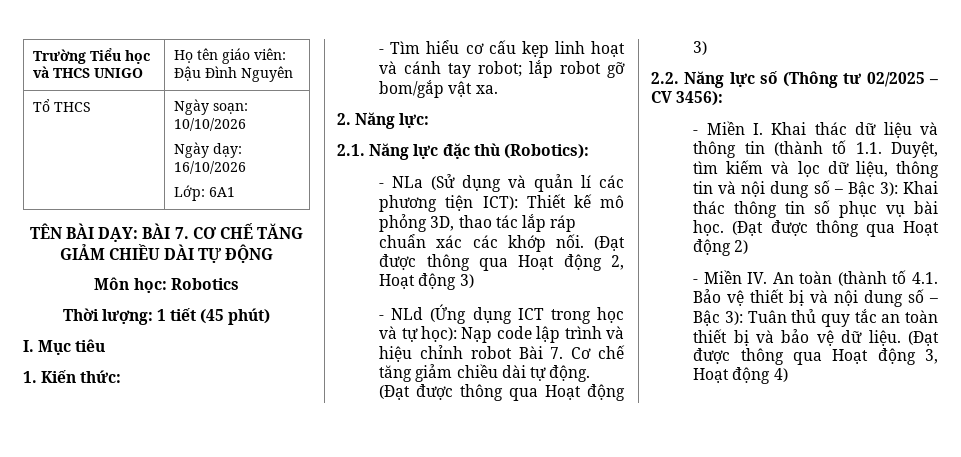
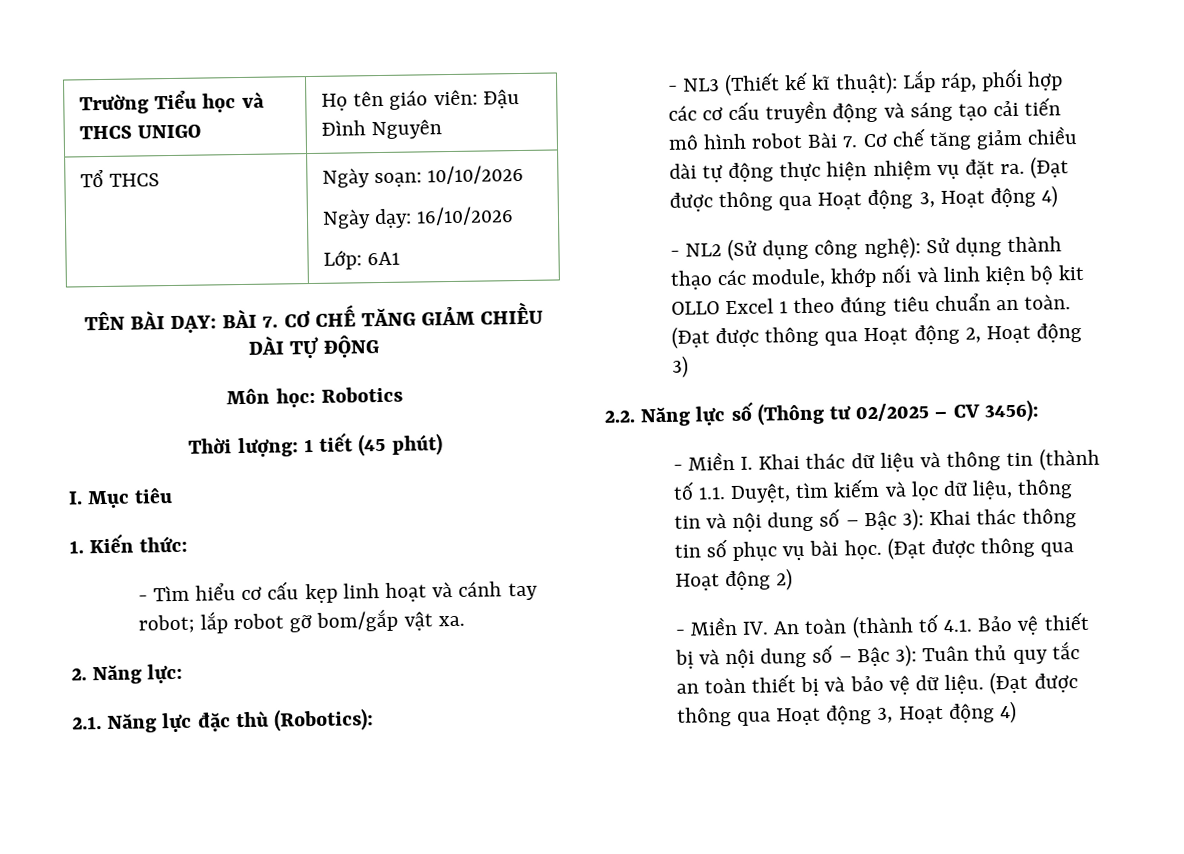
- - NLa (Sử dụng và quản lí các phương tiện ICT): Thiết kế mô phỏng 3D, thao tác lắp ráp chuẩn xác các khớp nối. (Đạt được thông qua Hoạt động 2, Hoạt động 3)
- - NLd (Ứng dụng ICT trong học và tự học): Nạp code lập trình và hiệu chỉnh robot Bài 7. Cơ chế tăng giảm chiều dài tự động. (Đạt được thông qua Hoạt động 3)
+ - NL3 (Thiết kế kĩ thuật): Lắp ráp, phối hợp các cơ cấu truyền động và sáng tạo cải tiến mô hình robot Bài 7. Cơ chế tăng giảm chiều dài tự động thực hiện nhiệm vụ đặt ra. (Đạt được thông qua Hoạt động 3, Hoạt động 4)
+ - NL2 (Sử dụng công nghệ): Sử dụng thành thạo các module, khớp nối và linh kiện bộ kit OLLO Excel 1 theo đúng tiêu chuẩn an toàn. (Đạt được thông qua Hoạt động 2, Hoạt động 3)

